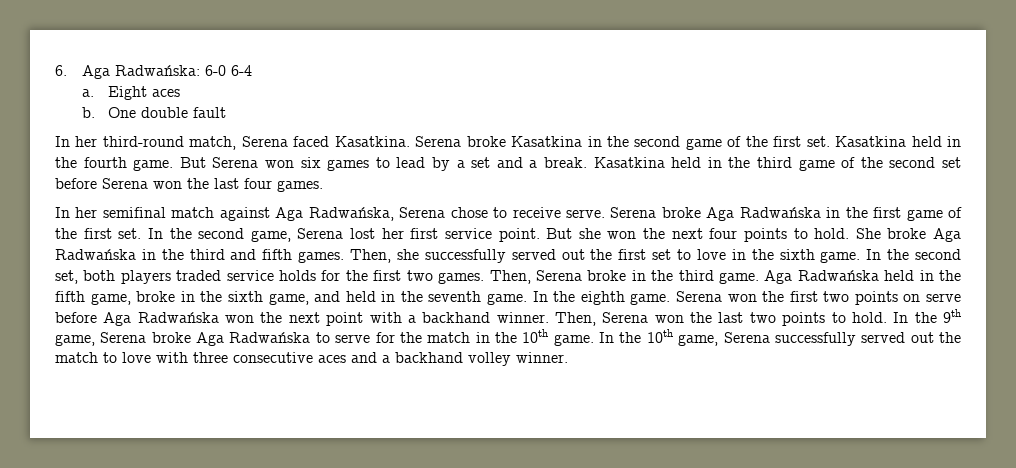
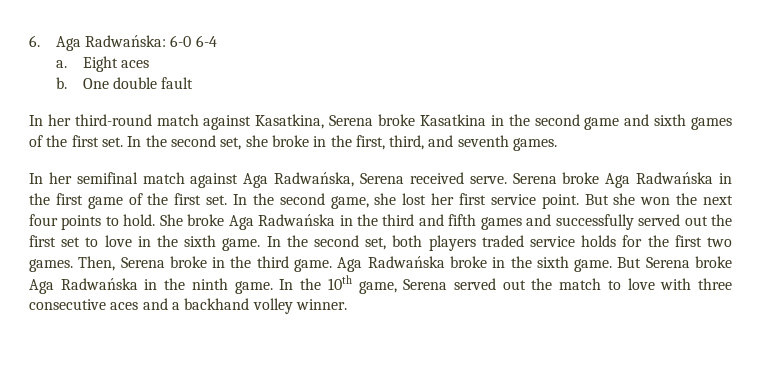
- In her third-round match, Serena faced Kasatkina. Serena broke Kasatkina in the second game of the first set. Kasatkina held in the fourth game. But Serena won six games to lead by a set and a break. Kasatkina held in the third game of the second set before Serena won the last four games.
+ In her third-round match against Kasatkina, Serena broke Kasatkina in the second game and sixth games of the first set. In the second set, she broke in the first, third, and seventh games.
- In her semifinal match against Aga Radwańska, Serena chose to receive serve.
+ In her semifinal match against Aga Radwańska, Serena received serve.
- In the second game, Serena lost her first service point.
+ In the second game, she lost her first service point.
- She broke Aga Radwańska in the third and fifth games. Then, she successfully served out the first set to love in the sixth game.
+ She broke Aga Radwańska in the third and fifth games and successfully served out the first set to love in the sixth game.
- Aga Radwańska held in the fifth game, broke in the sixth game, and held in the seventh game. In the eighth game. Serena won the first two points on serve before Aga Radwańska won the next point with a backhand winner. Then, Serena won the last two points to hold. In the 9th game, Serena broke Aga Radwańska to serve for the match in the 10th game.
+ Aga Radwańska broke in the sixth game. But Serena broke Aga Radwańska in the ninth game.
- In the 10th game, Serena successfully served out the match to love with three consecutive aces and a backhand volley winner.
+ In the 10th game, Serena served out the match to love with three consecutive aces and a backhand volley winner.

